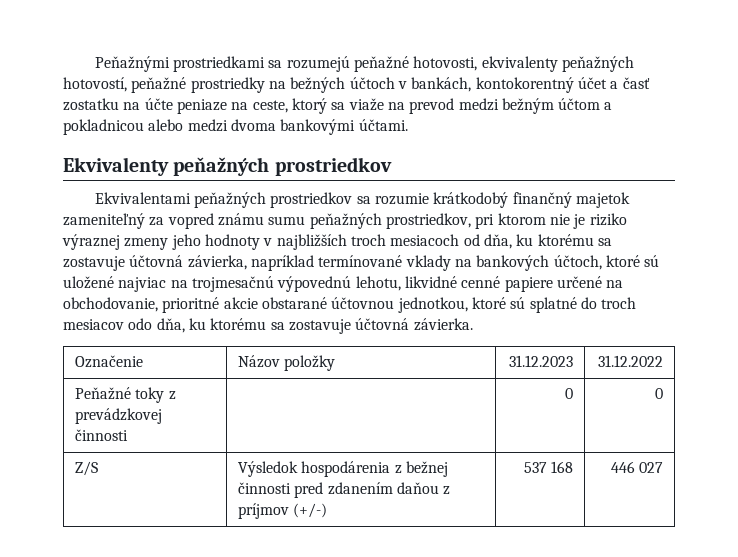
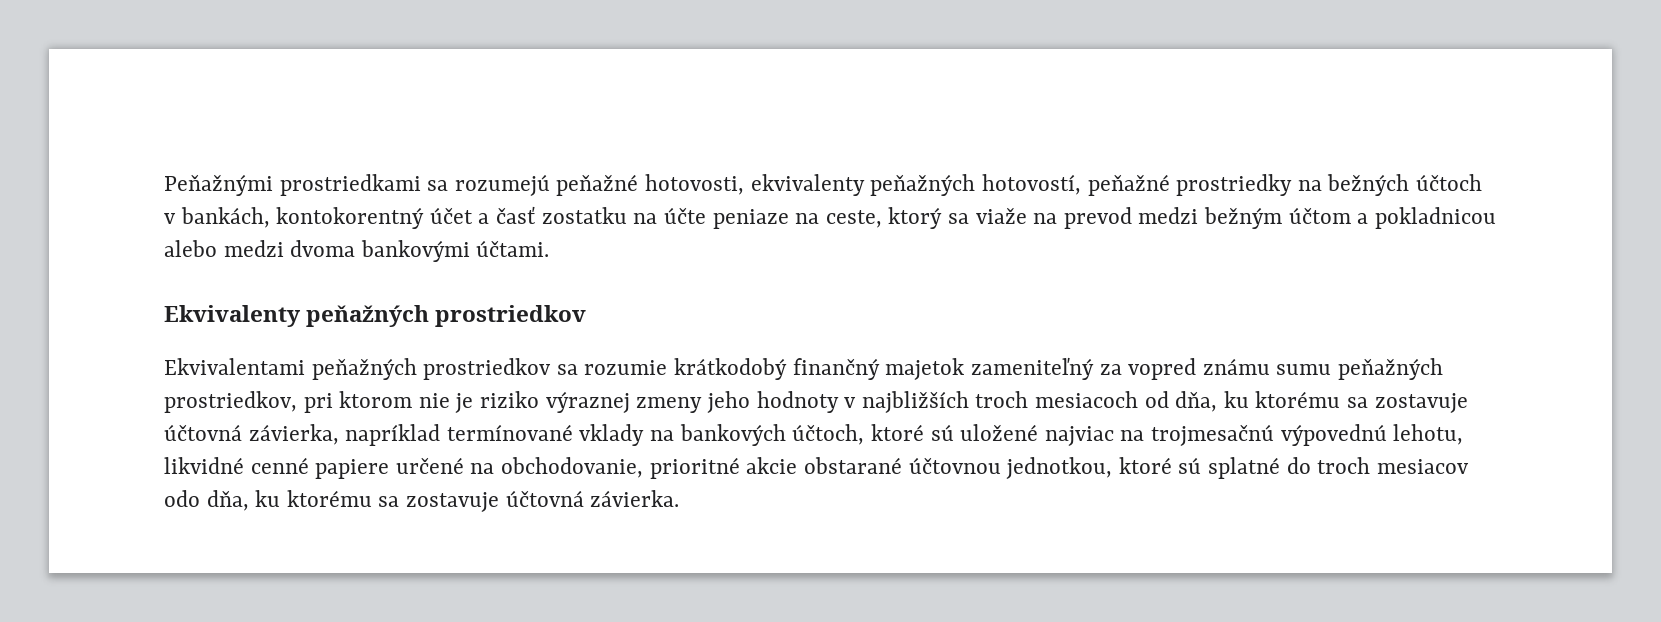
- Označenie | Názov položky | 31.12.2023 | 31.12.2022
- Peňažné toky z prevádzkovej činnosti | | 0 | 0
- Z/S | Výsledok hospodárenia z bežnej činnosti pred zdanením daňou z príjmov (+/-) | 537 168 | 446 027

